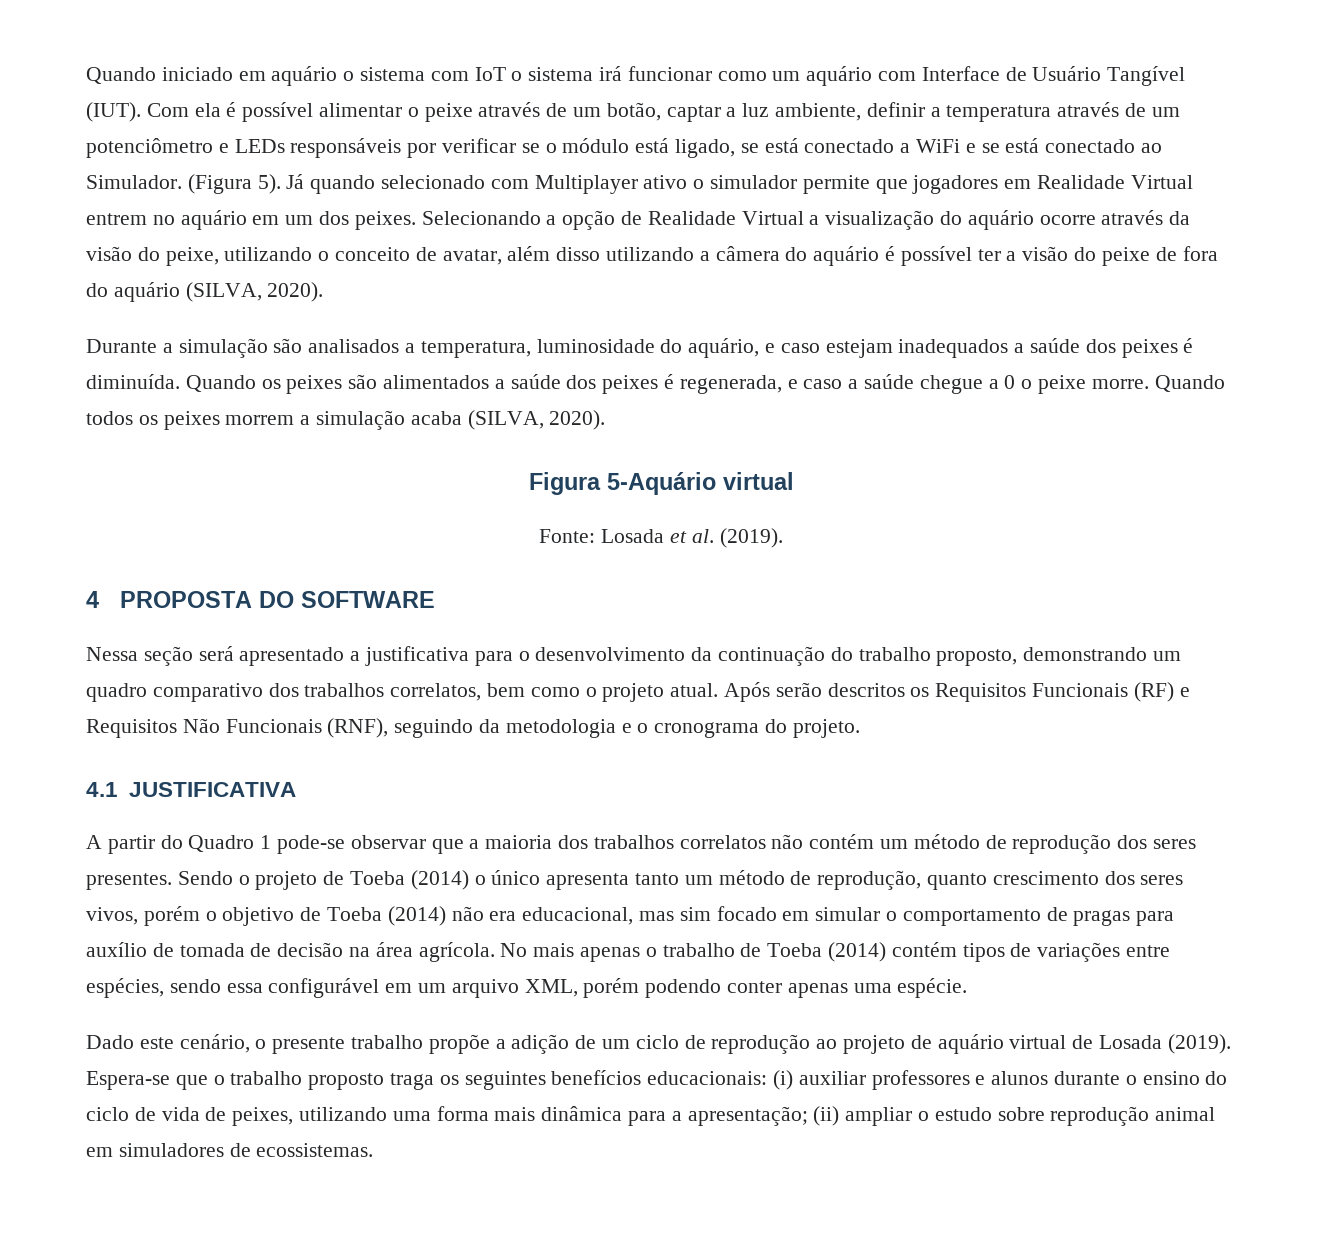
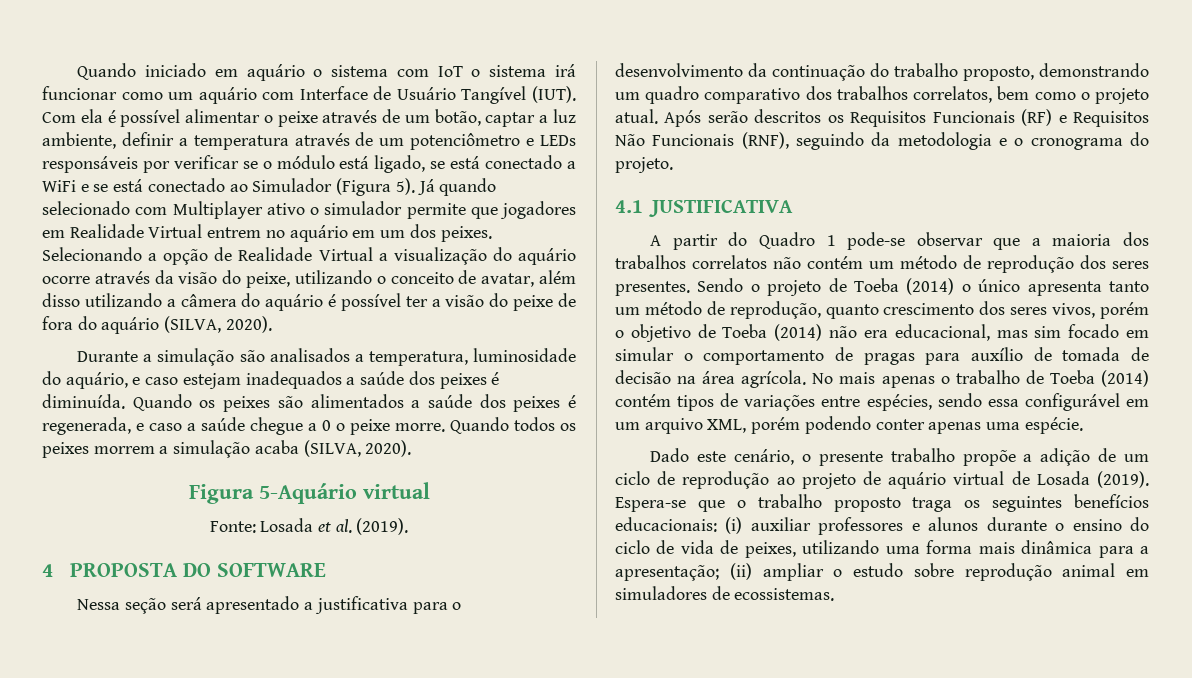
- Com ela é possível alimentar o peixe através de um botão, captar a luz ambiente, definir a temperatura através de um potenciômetro e LEDs responsáveis por verificar se o módulo está ligado, se está conectado a WiFi e se está conectado ao Simulador. (Figura 5).
+ Com ela é possível alimentar o peixe através de um botão, captar a luz ambiente, definir a temperatura através de um potenciômetro e LEDs responsáveis por verificar se o módulo está ligado, se está conectado a WiFi e se está conectado ao Simulador (Figura 5).

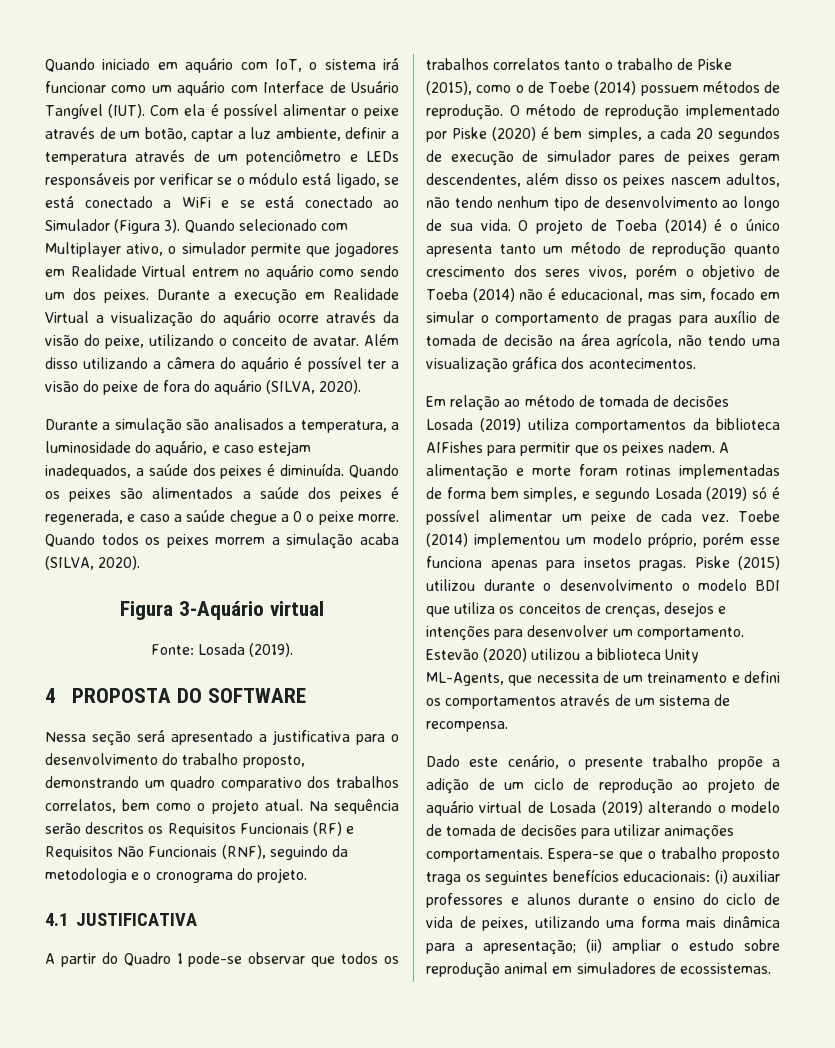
- Quando iniciado em aquário o sistema com IoT o sistema irá funcionar como um aquário com Interface de Usuário Tangível (IUT).
+ Quando iniciado em aquário com IoT, o sistema irá funcionar como um aquário com Interface de Usuário Tangível (IUT).
- Com ela é possível alimentar o peixe através de um botão, captar a luz ambiente, definir a temperatura através de um potenciômetro e LEDs responsáveis por verificar se o módulo está ligado, se está conectado a WiFi e se está conectado ao Simulador (Figura 5). Já quando selecionado com Multiplayer ativo o simulador permite que jogadores em Realidade Virtual entrem no aquário em um dos peixes.
+ Com ela é possível alimentar o peixe através de um botão, captar a luz ambiente, definir a temperatura através de um potenciômetro e LEDs responsáveis por verificar se o módulo está ligado, se está conectado a WiFi e se está conectado ao Simulador (Figura 3). Quando selecionado com Multiplayer ativo, o simulador permite que jogadores em Realidade Virtual entrem no aquário como sendo um dos peixes.
- Selecionando a opção de Realidade Virtual a visualização do aquário ocorre através da visão do peixe, utilizando o conceito de avatar, além disso utilizando a câmera do aquário é possível ter a visão do peixe de fora do aquário (SILVA, 2020).
+ Durante a execução em Realidade Virtual a visualização do aquário ocorre através da visão do peixe, utilizando o conceito de avatar. Além disso utilizando a câmera do aquário é possível ter a visão do peixe de fora do aquário (SILVA, 2020).
- Durante a simulação são analisados a temperatura, luminosidade do aquário, e caso estejam inadequados a saúde dos peixes é diminuída.
+ Durante a simulação são analisados a temperatura, a luminosidade do aquário, e caso estejam inadequados, a saúde dos peixes é diminuída.
- Figura 5-Aquário virtual
+ Figura 3-Aquário virtual
- Fonte: Losada et al. (2019).
+ Fonte: Losada (2019).
- Nessa seção será apresentado a justificativa para o desenvolvimento da continuação do trabalho proposto, demonstrando um quadro comparativo dos trabalhos correlatos, bem como o projeto atual.
+ Nessa seção será apresentado a justificativa para o desenvolvimento do trabalho proposto, demonstrando um quadro comparativo dos trabalhos correlatos, bem como o projeto atual.
- Após serão descritos os Requisitos Funcionais (RF) e Requisitos Não Funcionais (RNF), seguindo da metodologia e o cronograma do projeto.
+ Na sequência serão descritos os Requisitos Funcionais (RF) e Requisitos Não Funcionais (RNF), seguindo da metodologia e o cronograma do projeto.
- A partir do Quadro 1 pode-se observar que a maioria dos trabalhos correlatos não contém um método de reprodução dos seres presentes. Sendo o projeto de Toeba (2014) o único apresenta tanto um método de reprodução, quanto crescimento dos seres vivos, porém o objetivo de Toeba (2014) não era educacional, mas sim focado em simular o comportamento de pragas para auxílio de tomada de decisão na área agrícola. No mais apenas o trabalho de Toeba (2014) contém tipos de variações entre espécies, sendo essa configurável em um arquivo XML, porém podendo conter apenas uma espécie.
+ A partir do Quadro 1 pode-se observar que todos os trabalhos correlatos tanto o trabalho de Piske (2015), como o de Toebe (2014) possuem métodos de reprodução. O método de reprodução implementado por Piske (2020) é bem simples, a cada 20 segundos de execução de simulador pares de peixes geram descendentes, além disso os peixes nascem adultos, não tendo nenhum tipo de desenvolvimento ao longo de sua vida. O projeto de Toeba (2014) é o único apresenta tanto um método de reprodução quanto crescimento dos seres vivos, porém o objetivo de Toeba (2014) não é educacional, mas sim, focado em simular o comportamento de pragas para auxílio de tomada de decisão na área agrícola, não tendo uma visualização gráfica dos acontecimentos.
+ Em relação ao método de tomada de decisões Losada (2019) utiliza comportamentos da biblioteca AIFishes para permitir que os peixes nadem. A alimentação e morte foram rotinas implementadas de forma bem simples, e segundo Losada (2019) só é possível alimentar um peixe de cada vez. Toebe (2014) implementou um modelo próprio, porém esse funciona apenas para insetos pragas. Piske (2015) utilizou durante o desenvolvimento o modelo BDI que utiliza os conceitos de crenças, desejos e intenções para desenvolver um comportamento. Estevão (2020) utilizou a biblioteca Unity ML-Agents, que necessita de um treinamento e defini os comportamentos através de um sistema de recompensa.
- Dado este cenário, o presente trabalho propõe a adição de um ciclo de reprodução ao projeto de aquário virtual de Losada (2019).
+ Dado este cenário, o presente trabalho propõe a adição de um ciclo de reprodução ao projeto de aquário virtual de Losada (2019) alterando o modelo de tomada de decisões para utilizar animações comportamentais.

